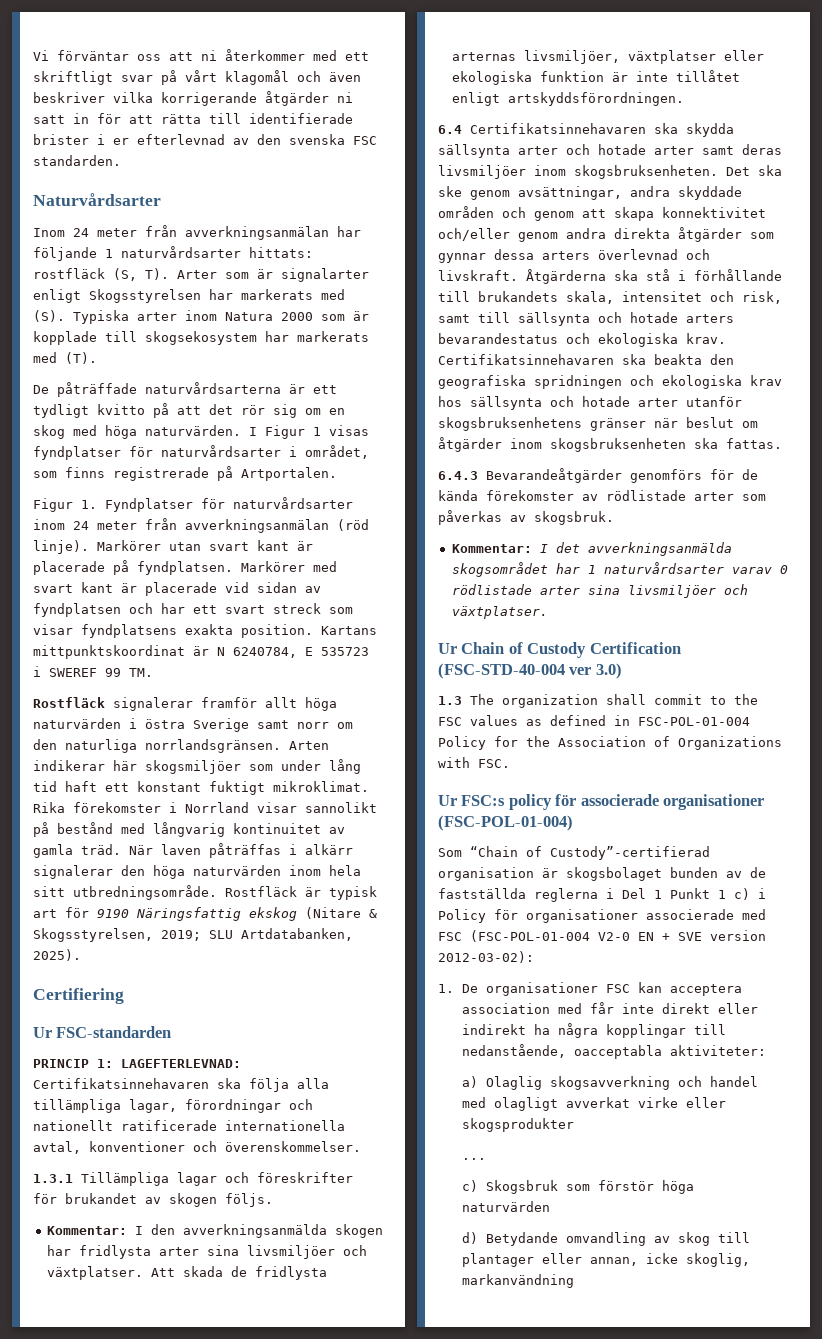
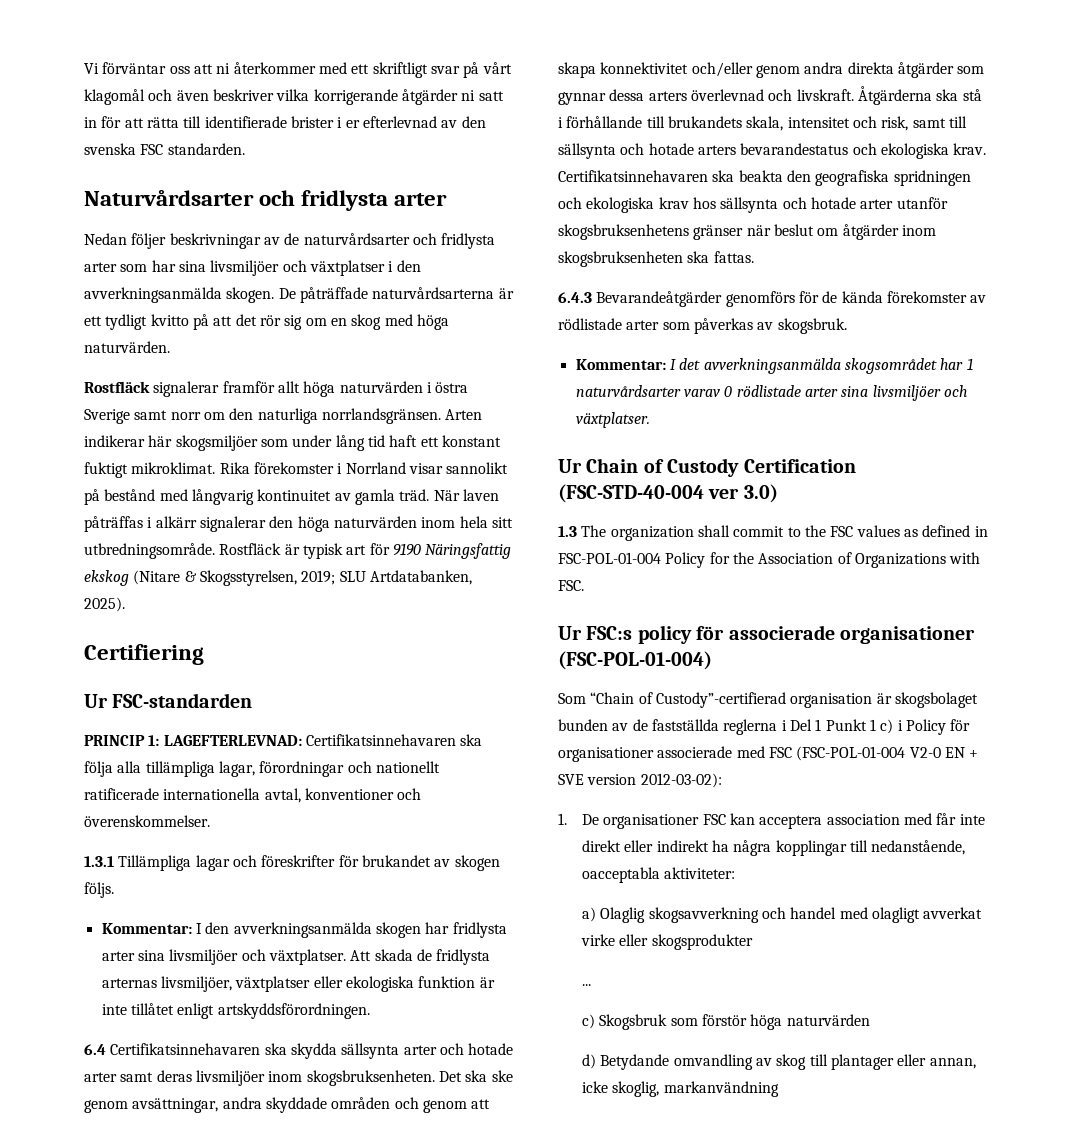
- Naturvårdsarter
- Inom 24 meter från avverkningsanmälan har följande 1 naturvårdsarter hittats: rostfläck (S, T). Arter som är signalarter enligt Skogsstyrelsen har markerats med (S). Typiska arter inom Natura 2000 som är kopplade till skogsekosystem har markerats med (T).
- De påträffade naturvårdsarterna är ett tydligt kvitto på att det rör sig om en skog med höga naturvärden. I Figur 1 visas fyndplatser för naturvårdsarter i området, som finns registrerade på Artportalen.
- Figur 1. Fyndplatser för naturvårdsarter inom 24 meter från avverkningsanmälan (röd linje). Markörer utan svart kant är placerade på fyndplatsen. Markörer med svart kant är placerade vid sidan av fyndplatsen och har ett svart streck som visar fyndplatsens exakta position. Kartans mittpunktskoordinat är N 6240784, E 535723 i SWEREF 99 TM.
+ Naturvårdsarter och fridlysta arter
+ Nedan följer beskrivningar av de naturvårdsarter och fridlysta arter som har sina livsmiljöer och växtplatser i den avverkningsanmälda skogen. De påträffade naturvårdsarterna är ett tydligt kvitto på att det rör sig om en skog med höga naturvärden.

